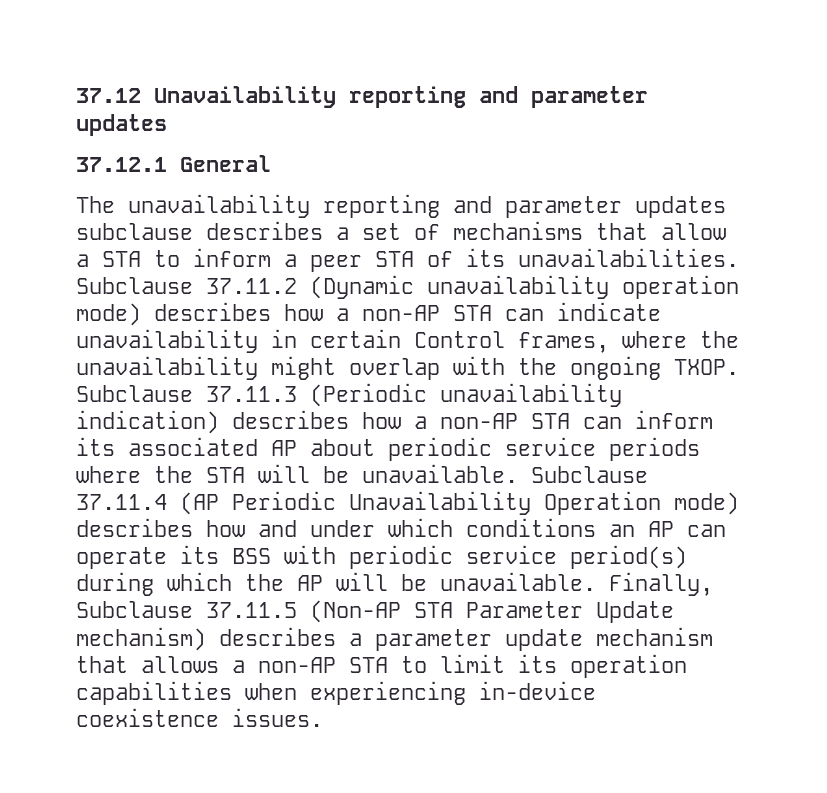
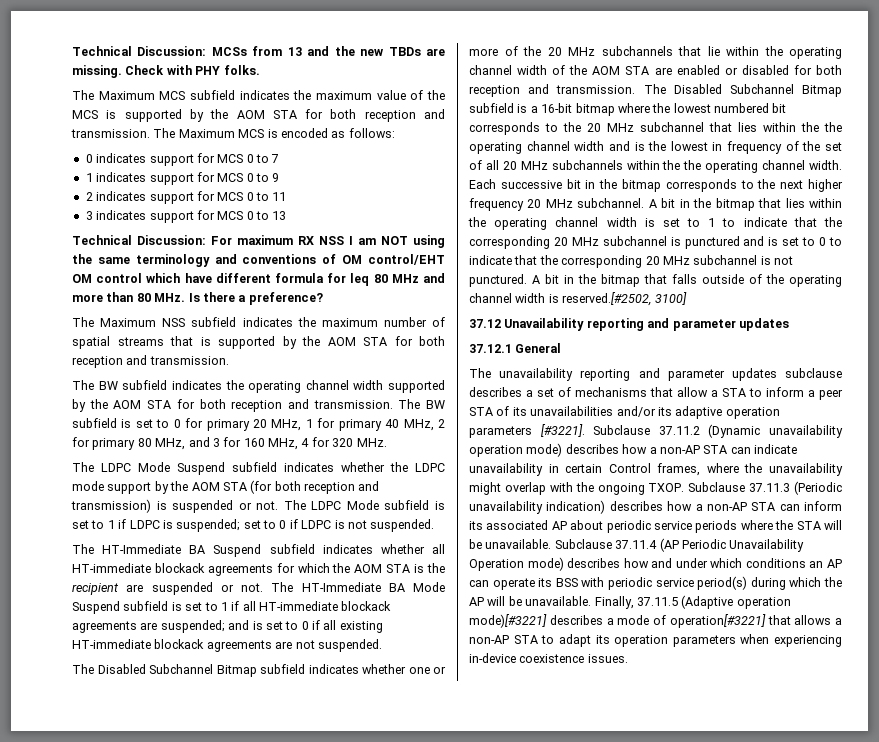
+ Technical Discussion: MCSs from 13 and the new TBDs are missing. Check with PHY folks.
+ The Maximum MCS subfield indicates the maximum value of the MCS is supported by the AOM STA for both reception and transmission. The Maximum MCS is encoded as follows:
+ 0 indicates support for MCS 0 to 7
+ 1 indicates support for MCS 0 to 9
+ 2 indicates support for MCS 0 to 11
+ 3 indicates support for MCS 0 to 13
+ Technical Discussion: For maximum RX NSS I am NOT using the same terminology and conventions of OM control/EHT OM control which have different formula for leq 80 MHz and more than 80 MHz. Is there a preference?
+ The Maximum NSS subfield indicates the maximum number of spatial streams that is supported by the AOM STA for both reception and transmission.
+ The BW subfield indicates the operating channel width supported by the AOM STA for both reception and transmission. The BW subfield is set to 0 for primary 20 MHz, 1 for primary 40 MHz, 2 for primary 80 MHz, and 3 for 160 MHz, 4 for 320 MHz.
+ The LDPC Mode Suspend subfield indicates whether the LDPC mode support by the AOM STA (for both reception and transmission) is suspended or not. The LDPC Mode subfield is set to 1 if LDPC is suspended; set to 0 if LDPC is not suspended.
+ The HT-Immediate BA Suspend subfield indicates whether all HT-immediate blockack agreements for which the AOM STA is the recipient are suspended or not. The HT-Immediate BA Mode Suspend subfield is set to 1 if all HT-immediate blockack agreements are suspended; and is set to 0 if all existing HT-immediate blockack agreements are not suspended.
+ The Disabled Subchannel Bitmap subfield indicates whether one or more of the 20 MHz subchannels that lie within the operating channel width of the AOM STA are enabled or disabled for both reception and transmission. The Disabled Subchannel Bitmap subfield is a 16-bit bitmap where the lowest numbered bit corresponds to the 20 MHz subchannel that lies within the the operating channel width and is the lowest in frequency of the set of all 20 MHz subchannels within the the operating channel width. Each successive bit in the bitmap corresponds to the next higher frequency 20 MHz subchannel. A bit in the bitmap that lies within the operating channel width is set to 1 to indicate that the corresponding 20 MHz subchannel is punctured and is set to 0 to indicate that the corresponding 20 MHz subchannel is not punctured. A bit in the bitmap that falls outside of the operating channel width is reserved.[#2502, 3100]
- The unavailability reporting and parameter updates subclause describes a set of mechanisms that allow a STA to inform a peer STA of its unavailabilities.
+ The unavailability reporting and parameter updates subclause describes a set of mechanisms that allow a STA to inform a peer STA of its unavailabilities and/or its adaptive operation parameters [#3221].
- Finally, Subclause 37.11.5 (Non-AP STA Parameter Update mechanism) describes a parameter update mechanism that allows a non-AP STA to limit its operation capabilities when experiencing in-device coexistence issues.
+ Finally, 37.11.5 (Adaptive operation mode)[#3221] describes a mode of operation[#3221] that allows a non-AP STA to adapt its operation parameters when experiencing in-device coexistence issues.

